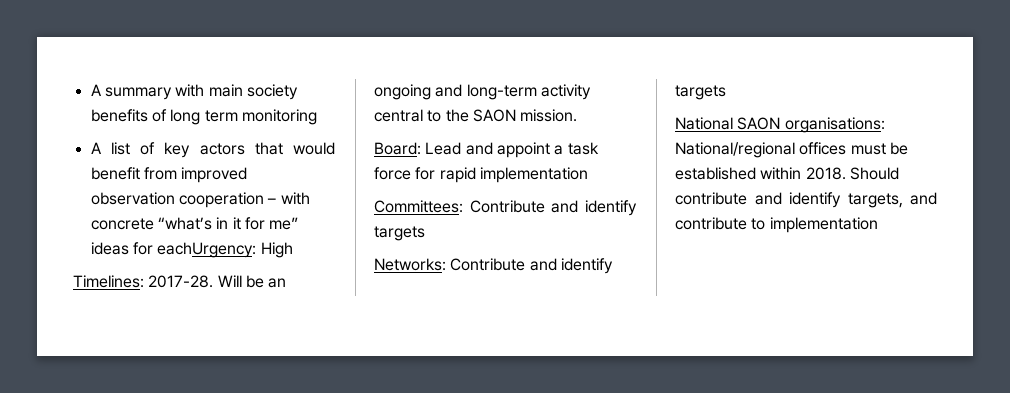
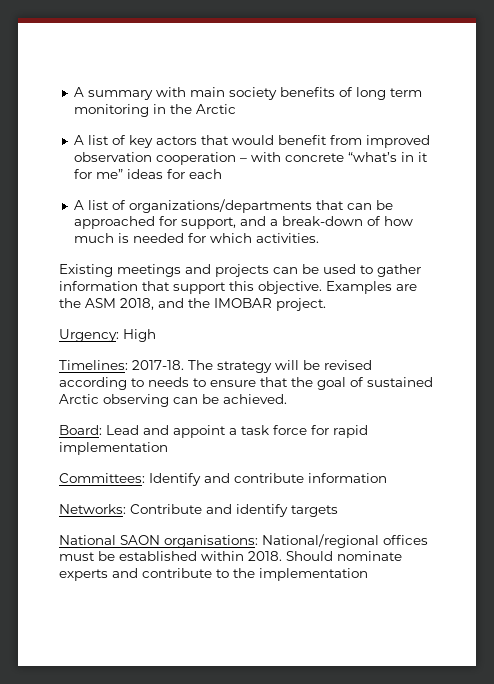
- A summary with main society benefits of long term monitoring
+ A summary with main society benefits of long term monitoring in the Arctic
- A list of key actors that would benefit from improved observation cooperation – with concrete “what’s in it for me” ideas for eachUrgency: High
- Timelines: 2017-28. Will be an ongoing and long-term activity central to the SAON mission.
+ A list of key actors that would benefit from improved observation cooperation – with concrete “what’s in it for me” ideas for each
+ A list of organizations/departments that can be approached for support, and a break-down of how much is needed for which activities.
+ Existing meetings and projects can be used to gather information that support this objective. Examples are the ASM 2018, and the IMOBAR project.
+ Urgency: High
+ Timelines: 2017-18. The strategy will be revised according to needs to ensure that the goal of sustained Arctic observing can be achieved.
- Committees: Contribute and identify targets
+ Committees: Identify and contribute information
- Should contribute and identify targets, and contribute to implementation
+ Should nominate experts and contribute to the implementation

